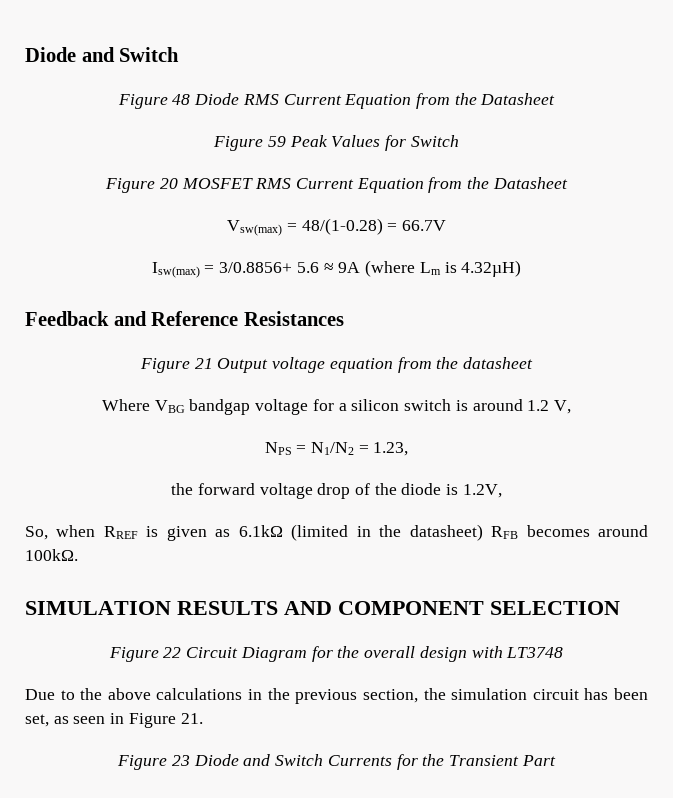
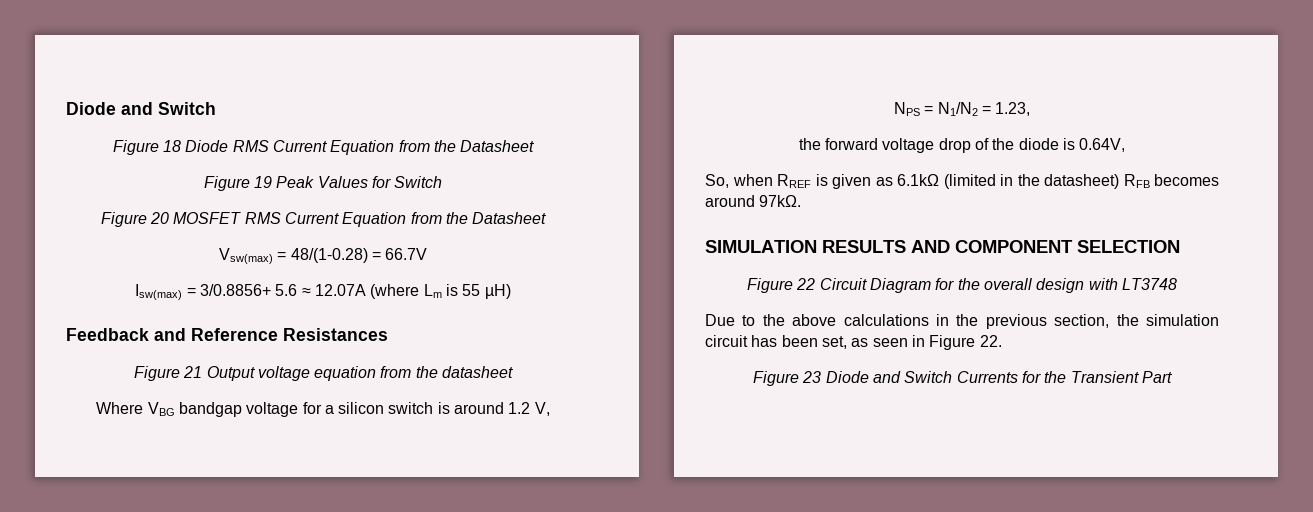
- Figure 48 Diode RMS Current Equation from the Datasheet
+ Figure 18 Diode RMS Current Equation from the Datasheet
- Figure 59 Peak Values for Switch
+ Figure 19 Peak Values for Switch
- Isw(max) = 3/0.8856+ 5.6 ≈ 9A (where Lm is 4.32µH)
+ Isw(max) = 3/0.8856+ 5.6 ≈ 12.07A (where Lm is 55 µH)
- the forward voltage drop of the diode is 1.2V,
+ the forward voltage drop of the diode is 0.64V,
- So, when RREF is given as 6.1kΩ (limited in the datasheet) RFB becomes around 100kΩ.
+ So, when RREF is given as 6.1kΩ (limited in the datasheet) RFB becomes around 97kΩ.
- Due to the above calculations in the previous section, the simulation circuit has been set, as seen in Figure 21.
+ Due to the above calculations in the previous section, the simulation circuit has been set, as seen in Figure 22.

